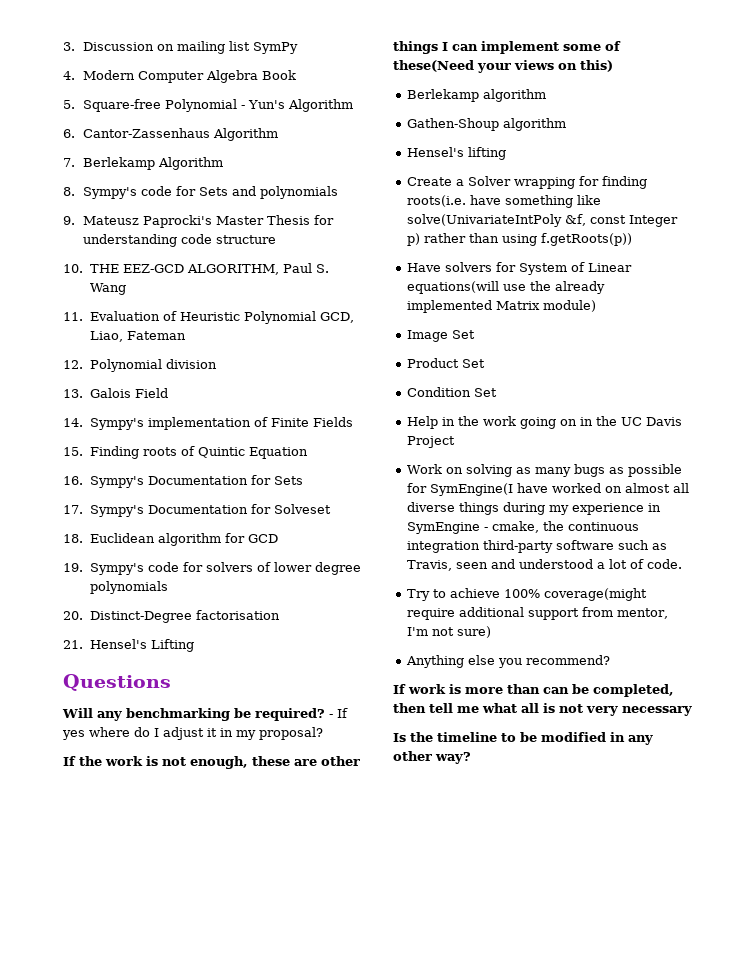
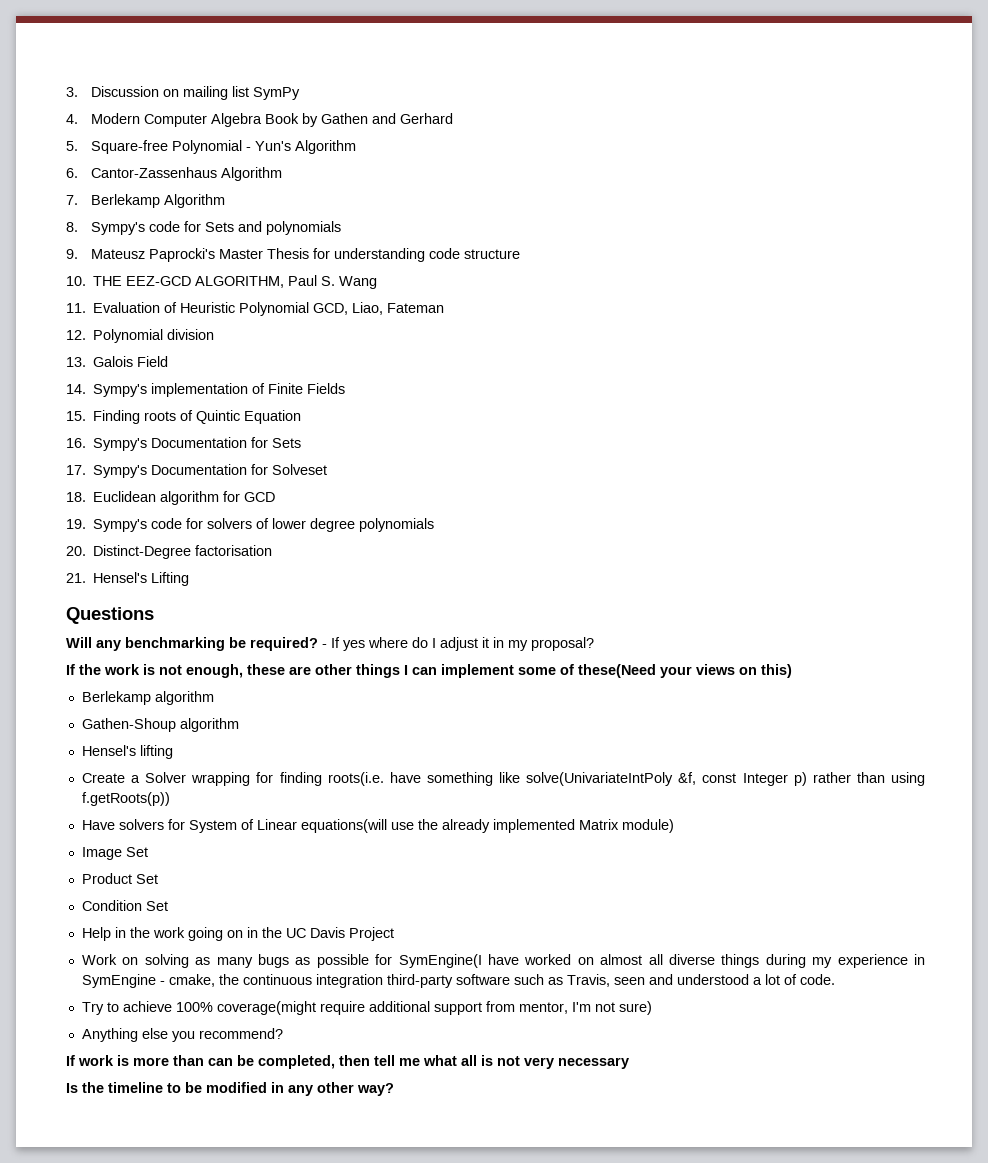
- 4. Modern Computer Algebra Book
+ 4. Modern Computer Algebra Book by Gathen and Gerhard

